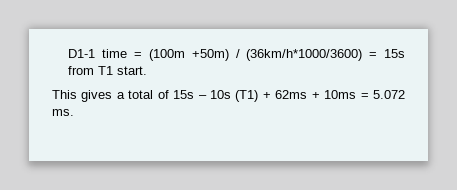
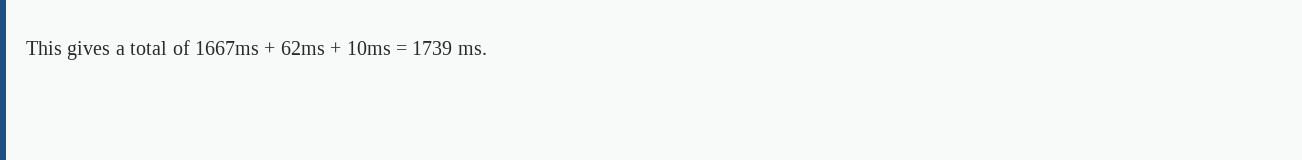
- D1-1 time = (100m +50m) / (36km/h*1000/3600) = 15s from T1 start.
- This gives a total of 15s – 10s (T1) + 62ms + 10ms = 5.072 ms.
+ This gives a total of 1667ms + 62ms + 10ms = 1739 ms.

